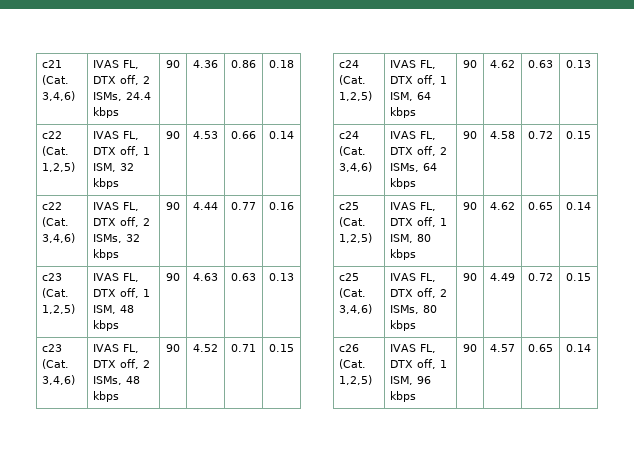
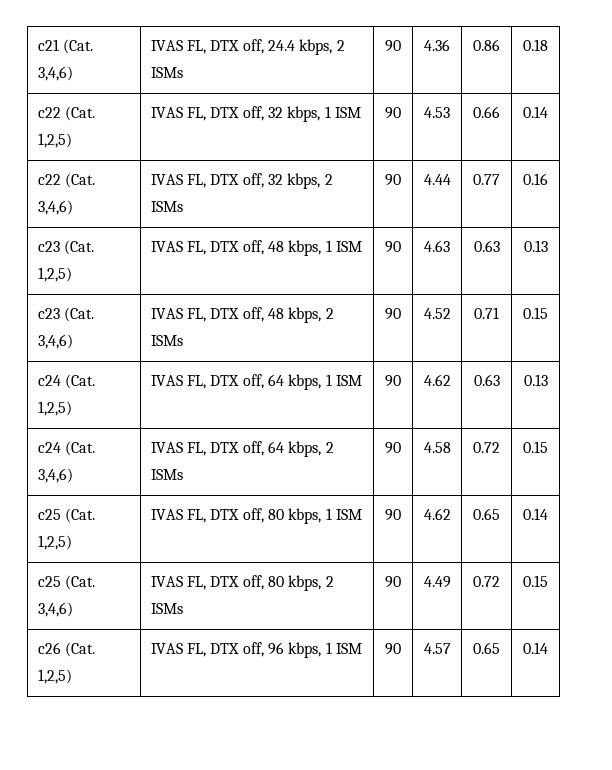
- c21 (Cat. 3,4,6) | IVAS FL, DTX off, 2 ISMs, 24.4 kbps | 90 | 4.36 | 0.86 | 0.18
+ c21 (Cat. 3,4,6) | IVAS FL, DTX off, 24.4 kbps, 2 ISMs | 90 | 4.36 | 0.86 | 0.18
- c22 (Cat. 1,2,5) | IVAS FL, DTX off, 1 ISM, 32 kbps | 90 | 4.53 | 0.66 | 0.14
+ c22 (Cat. 1,2,5) | IVAS FL, DTX off, 32 kbps, 1 ISM | 90 | 4.53 | 0.66 | 0.14
- c22 (Cat. 3,4,6) | IVAS FL, DTX off, 2 ISMs, 32 kbps | 90 | 4.44 | 0.77 | 0.16
+ c22 (Cat. 3,4,6) | IVAS FL, DTX off, 32 kbps, 2 ISMs | 90 | 4.44 | 0.77 | 0.16
- c23 (Cat. 1,2,5) | IVAS FL, DTX off, 1 ISM, 48 kbps | 90 | 4.63 | 0.63 | 0.13
+ c23 (Cat. 1,2,5) | IVAS FL, DTX off, 48 kbps, 1 ISM | 90 | 4.63 | 0.63 | 0.13
- c23 (Cat. 3,4,6) | IVAS FL, DTX off, 2 ISMs, 48 kbps | 90 | 4.52 | 0.71 | 0.15
+ c23 (Cat. 3,4,6) | IVAS FL, DTX off, 48 kbps, 2 ISMs | 90 | 4.52 | 0.71 | 0.15
- c24 (Cat. 1,2,5) | IVAS FL, DTX off, 1 ISM, 64 kbps | 90 | 4.62 | 0.63 | 0.13
+ c24 (Cat. 1,2,5) | IVAS FL, DTX off, 64 kbps, 1 ISM | 90 | 4.62 | 0.63 | 0.13
- c24 (Cat. 3,4,6) | IVAS FL, DTX off, 2 ISMs, 64 kbps | 90 | 4.58 | 0.72 | 0.15
+ c24 (Cat. 3,4,6) | IVAS FL, DTX off, 64 kbps, 2 ISMs | 90 | 4.58 | 0.72 | 0.15
- c25 (Cat. 1,2,5) | IVAS FL, DTX off, 1 ISM, 80 kbps | 90 | 4.62 | 0.65 | 0.14
+ c25 (Cat. 1,2,5) | IVAS FL, DTX off, 80 kbps, 1 ISM | 90 | 4.62 | 0.65 | 0.14
- c25 (Cat. 3,4,6) | IVAS FL, DTX off, 2 ISMs, 80 kbps | 90 | 4.49 | 0.72 | 0.15
+ c25 (Cat. 3,4,6) | IVAS FL, DTX off, 80 kbps, 2 ISMs | 90 | 4.49 | 0.72 | 0.15
- c26 (Cat. 1,2,5) | IVAS FL, DTX off, 1 ISM, 96 kbps | 90 | 4.57 | 0.65 | 0.14
+ c26 (Cat. 1,2,5) | IVAS FL, DTX off, 96 kbps, 1 ISM | 90 | 4.57 | 0.65 | 0.14

